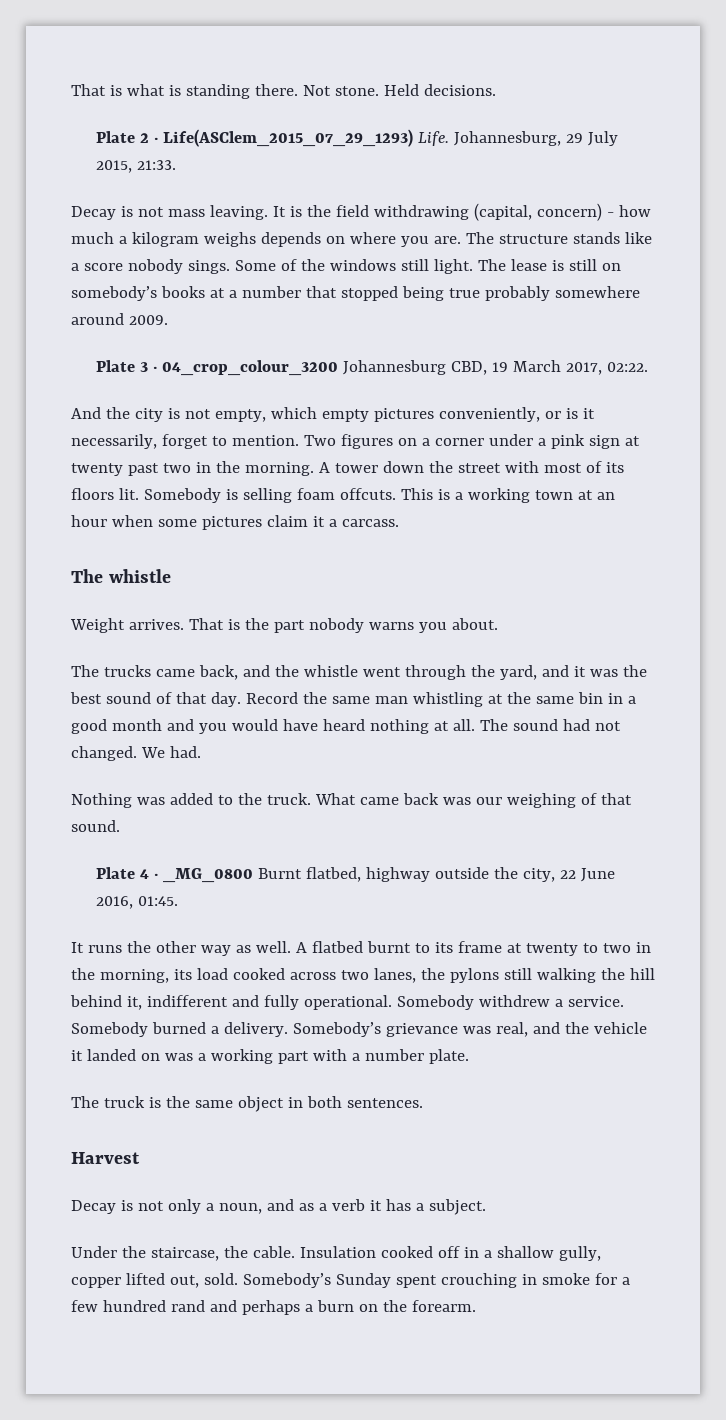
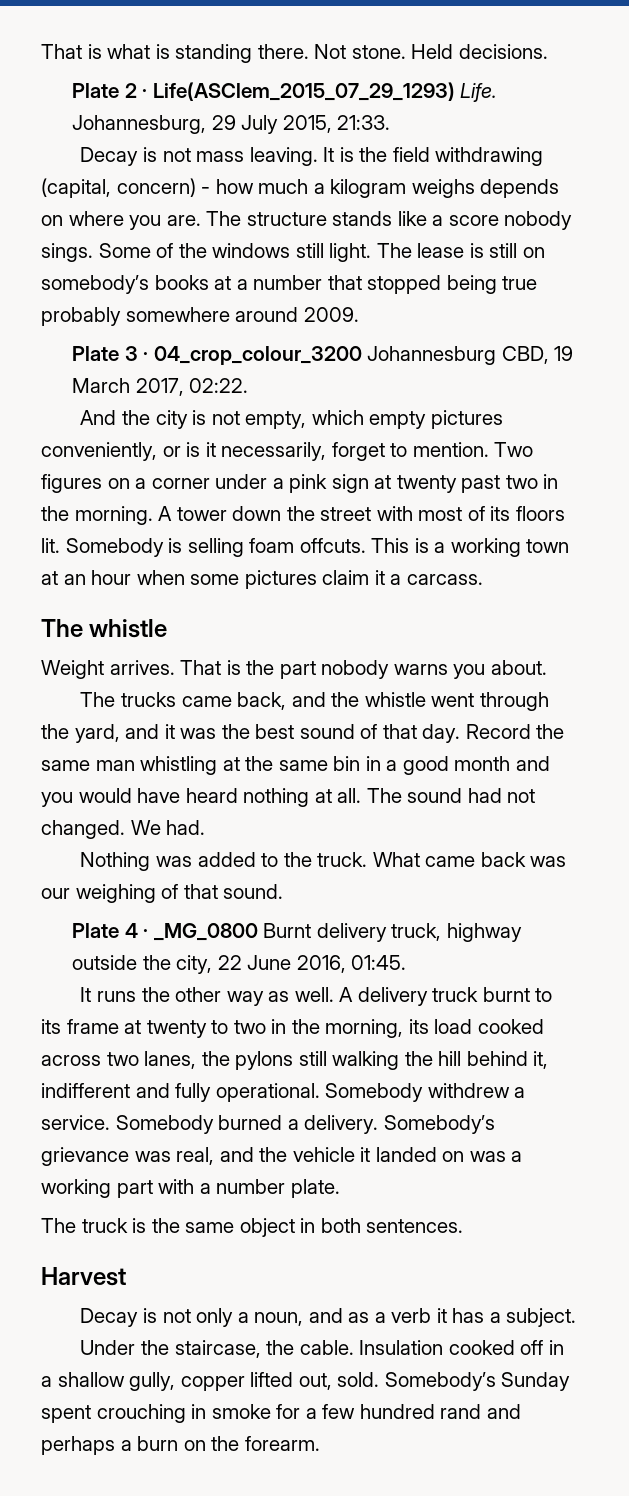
- Plate 4 · _MG_0800 Burnt flatbed, highway outside the city, 22 June 2016, 01:45.
+ Plate 4 · _MG_0800 Burnt delivery truck, highway outside the city, 22 June 2016, 01:45.
- A flatbed burnt to its frame at twenty to two in the morning, its load cooked across two lanes, the pylons still walking the hill behind it, indifferent and fully operational.
+ A delivery truck burnt to its frame at twenty to two in the morning, its load cooked across two lanes, the pylons still walking the hill behind it, indifferent and fully operational.

